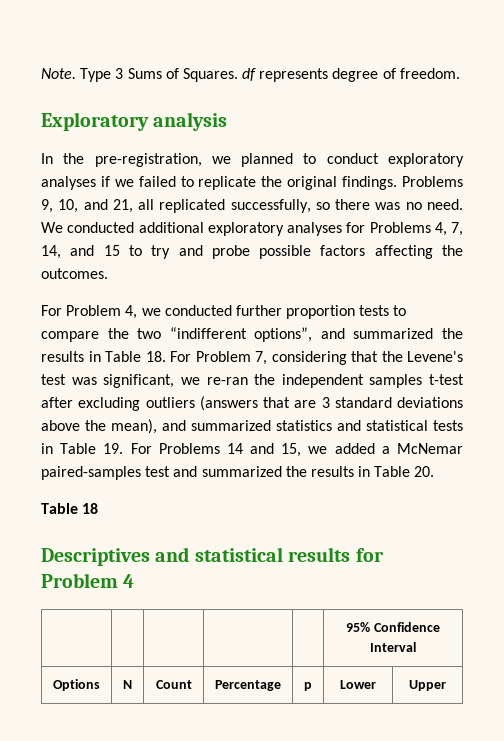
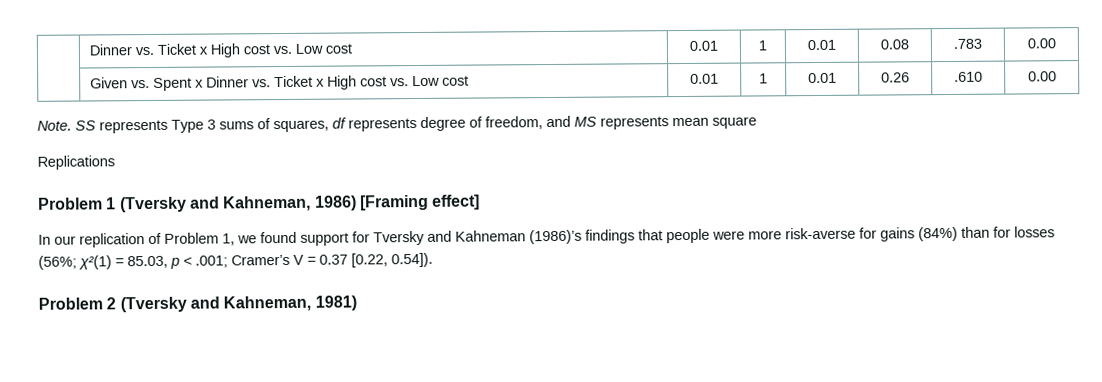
- Note. Type 3 Sums of Squares. df represents degree of freedom.
- Exploratory analysis
- In the pre-registration, we planned to conduct exploratory analyses if we failed to replicate the original findings. Problems 9, 10, and 21, all replicated successfully, so there was no need. We conducted additional exploratory analyses for Problems 4, 7, 14, and 15 to try and probe possible factors affecting the outcomes.
- For Problem 4, we conducted further proportion tests to compare the two “indifferent options”, and summarized the results in Table 18. For Problem 7, considering that the Levene's test was significant, we re-ran the independent samples t-test after excluding outliers (answers that are 3 standard deviations above the mean), and summarized statistics and statistical tests in Table 19. For Problems 14 and 15, we added a McNemar paired-samples test and summarized the results in Table 20.
- Table 18
- Descriptives and statistical results for Problem 4
- | | | | | 95% Confidence Interval
- Options | N | Count | Percentage | p | Lower | Upper
+ | Dinner vs. Ticket x High cost vs. Low cost | 0.01 | 1 | 0.01 | 0.08 | .783 | 0.00
+ | Given vs. Spent x Dinner vs. Ticket x High cost vs. Low cost | 0.01 | 1 | 0.01 | 0.26 | .610 | 0.00
+ Note. SS represents Type 3 sums of squares, df represents degree of freedom, and MS represents mean square
+ Replications
+ Problem 1 (Tversky and Kahneman, 1986) [Framing effect]
+ In our replication of Problem 1, we found support for Tversky and Kahneman (1986)’s findings that people were more risk-averse for gains (84%) than for losses (56%; χ²(1) = 85.03, p < .001; Cramer’s V = 0.37 [0.22, 0.54]).
+ Problem 2 (Tversky and Kahneman, 1981)

